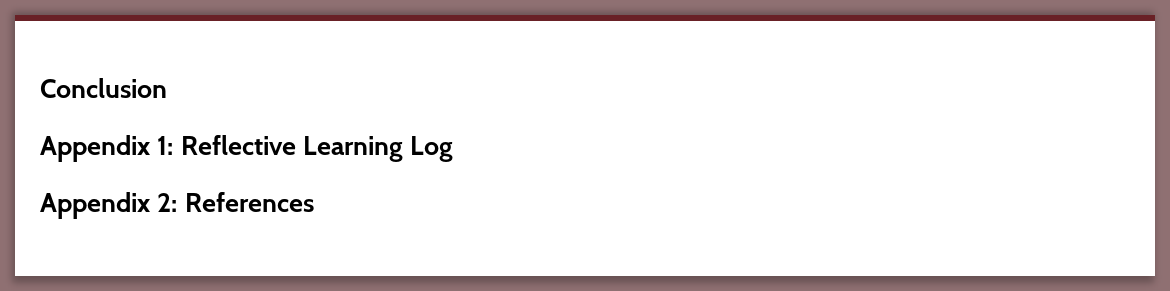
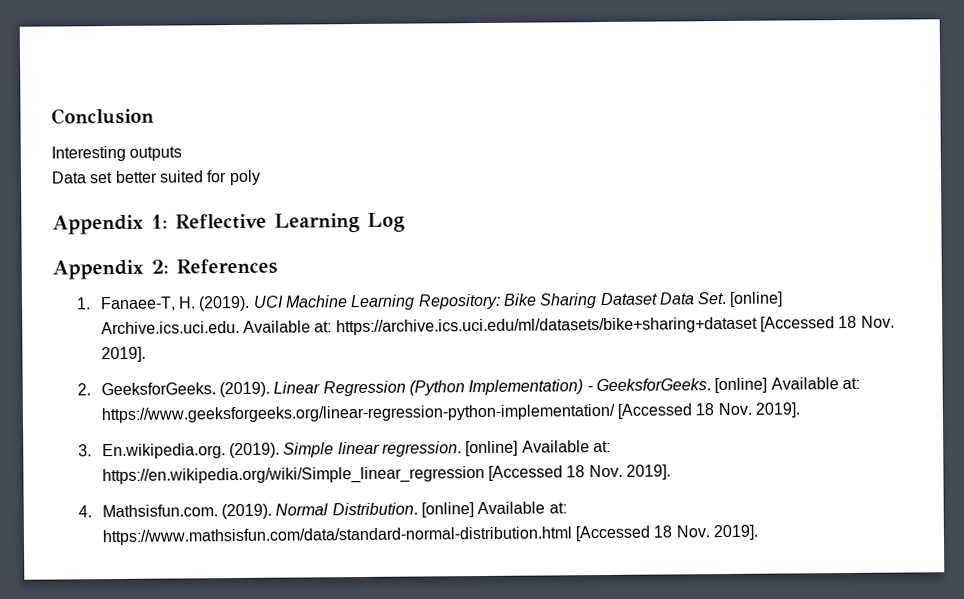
+ Interesting outputs
+ Data set better suited for poly
+ 1. Fanaee-T, H. (2019). UCI Machine Learning Repository: Bike Sharing Dataset Data Set. [online] Archive.ics.uci.edu. Available at: https://archive.ics.uci.edu/ml/datasets/bike+sharing+dataset [Accessed 18 Nov. 2019].
+ 2. GeeksforGeeks. (2019). Linear Regression (Python Implementation) - GeeksforGeeks. [online] Available at: https://www.geeksforgeeks.org/linear-regression-python-implementation/ [Accessed 18 Nov. 2019].
+ 3. En.wikipedia.org. (2019). Simple linear regression. [online] Available at: https://en.wikipedia.org/wiki/Simple_linear_regression [Accessed 18 Nov. 2019].
+ 4. Mathsisfun.com. (2019). Normal Distribution. [online] Available at: https://www.mathsisfun.com/data/standard-normal-distribution.html [Accessed 18 Nov. 2019].

